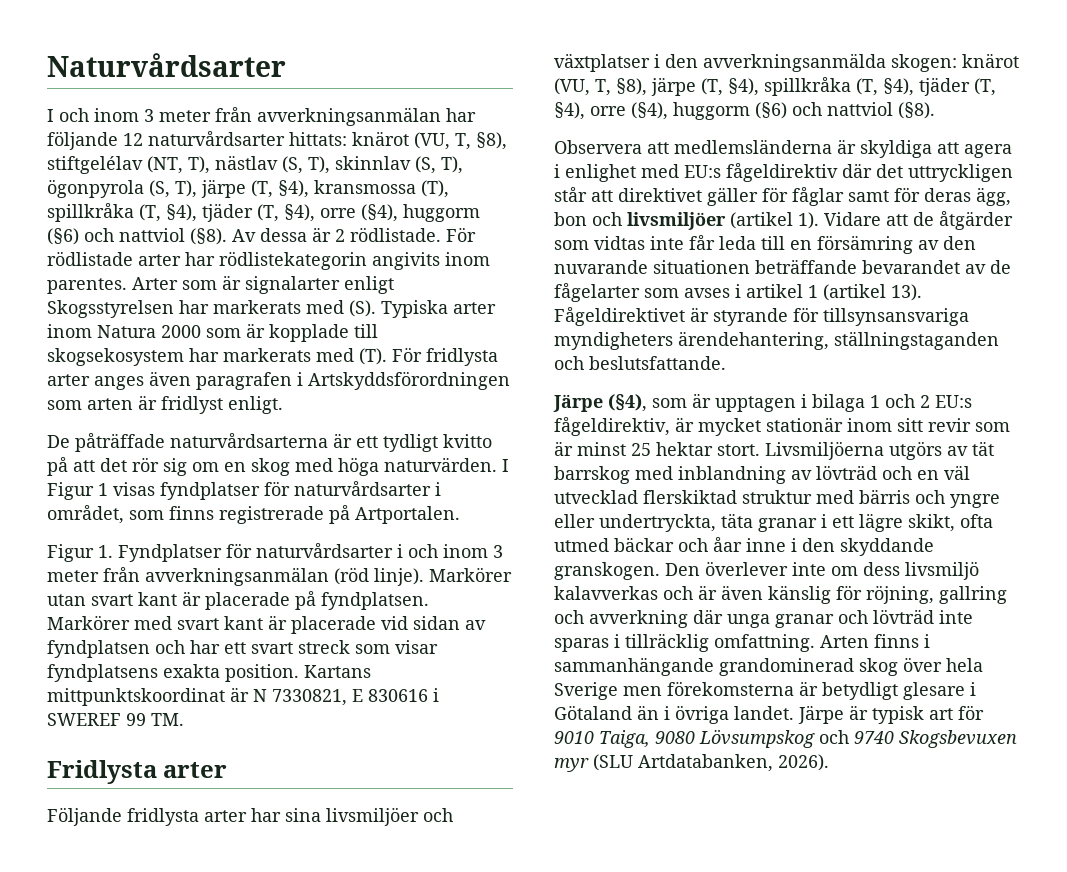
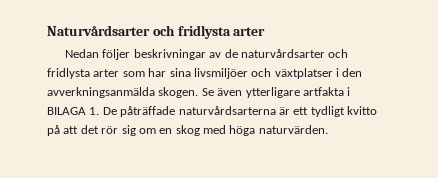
- Naturvårdsarter
- I och inom 3 meter från avverkningsanmälan har följande 12 naturvårdsarter hittats: knärot (VU, T, §8), stiftgelélav (NT, T), nästlav (S, T), skinnlav (S, T), ögonpyrola (S, T), järpe (T, §4), kransmossa (T), spillkråka (T, §4), tjäder (T, §4), orre (§4), huggorm (§6) och nattviol (§8). Av dessa är 2 rödlistade. För rödlistade arter har rödlistekategorin angivits inom parentes. Arter som är signalarter enligt Skogsstyrelsen har markerats med (S). Typiska arter inom Natura 2000 som är kopplade till skogsekosystem har markerats med (T). För fridlysta arter anges även paragrafen i Artskyddsförordningen som arten är fridlyst enligt.
- De påträffade naturvårdsarterna är ett tydligt kvitto på att det rör sig om en skog med höga naturvärden. I Figur 1 visas fyndplatser för naturvårdsarter i området, som finns registrerade på Artportalen.
- Figur 1. Fyndplatser för naturvårdsarter i och inom 3 meter från avverkningsanmälan (röd linje). Markörer utan svart kant är placerade på fyndplatsen. Markörer med svart kant är placerade vid sidan av fyndplatsen och har ett svart streck som visar fyndplatsens exakta position. Kartans mittpunktskoordinat är N 7330821, E 830616 i SWEREF 99 TM.
- Fridlysta arter
- Följande fridlysta arter har sina livsmiljöer och växtplatser i den avverkningsanmälda skogen: knärot (VU, T, §8), järpe (T, §4), spillkråka (T, §4), tjäder (T, §4), orre (§4), huggorm (§6) och nattviol (§8).
- Observera att medlemsländerna är skyldiga att agera i enlighet med EU:s fågeldirektiv där det uttryckligen står att direktivet gäller för fåglar samt för deras ägg, bon och livsmiljöer (artikel 1). Vidare att de åtgärder som vidtas inte får leda till en försämring av den nuvarande situationen beträffande bevarandet av de fågelarter som avses i artikel 1 (artikel 13). Fågeldirektivet är styrande för tillsynsansvariga myndigheters ärendehantering, ställningstaganden och beslutsfattande.
- Järpe (§4), som är upptagen i bilaga 1 och 2 EU:s fågeldirektiv, är mycket stationär inom sitt revir som är minst 25 hektar stort. Livsmiljöerna utgörs av tät barrskog med inblandning av lövträd och en väl utvecklad flerskiktad struktur med bärris och yngre eller undertryckta, täta granar i ett lägre skikt, ofta utmed bäckar och åar inne i den skyddande granskogen. Den överlever inte om dess livsmiljö kalavverkas och är även känslig för röjning, gallring och avverkning där unga granar och lövträd inte sparas i tillräcklig omfattning. Arten finns i sammanhängande grandominerad skog över hela Sverige men förekomsterna är betydligt glesare i Götaland än i övriga landet. Järpe är typisk art för 9010 Taiga, 9080 Lövsumpskog och 9740 Skogsbevuxen myr (SLU Artdatabanken, 2026).
+ Naturvårdsarter och fridlysta arter
+ Nedan följer beskrivningar av de naturvårdsarter och fridlysta arter som har sina livsmiljöer och växtplatser i den avverkningsanmälda skogen. Se även ytterligare artfakta i BILAGA 1. De påträffade naturvårdsarterna är ett tydligt kvitto på att det rör sig om en skog med höga naturvärden.

